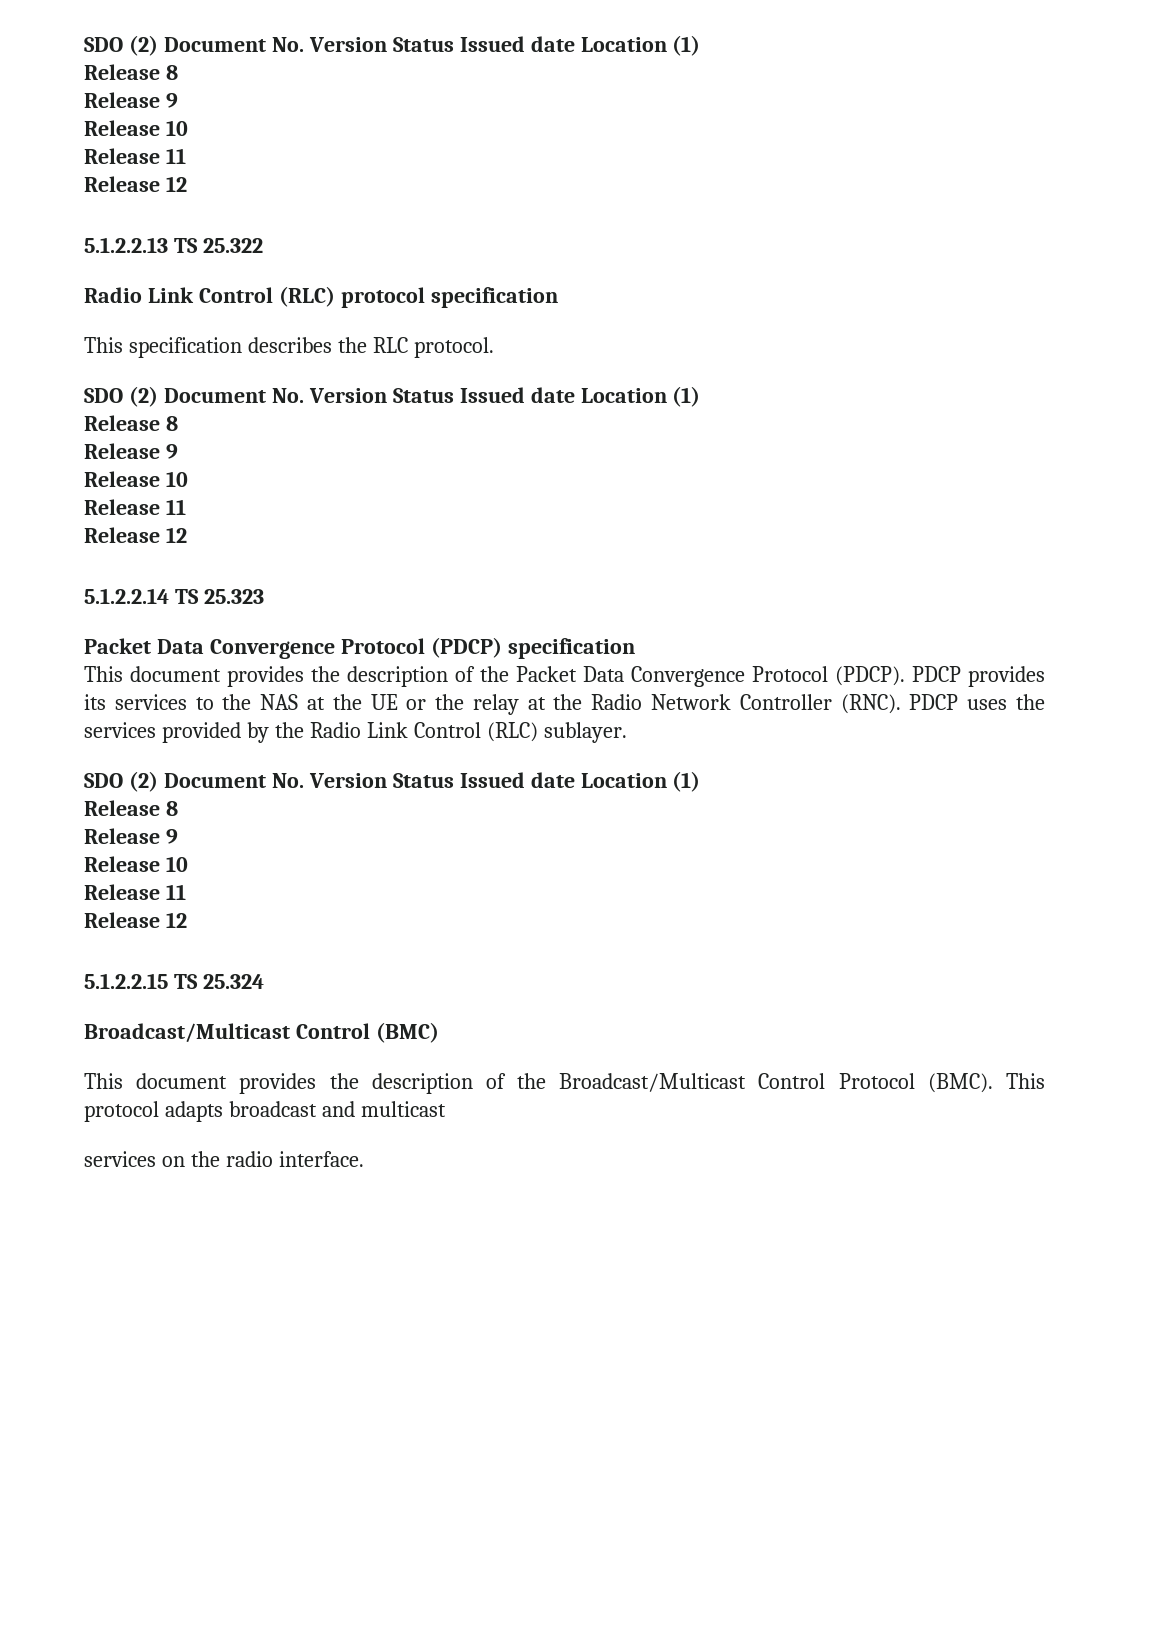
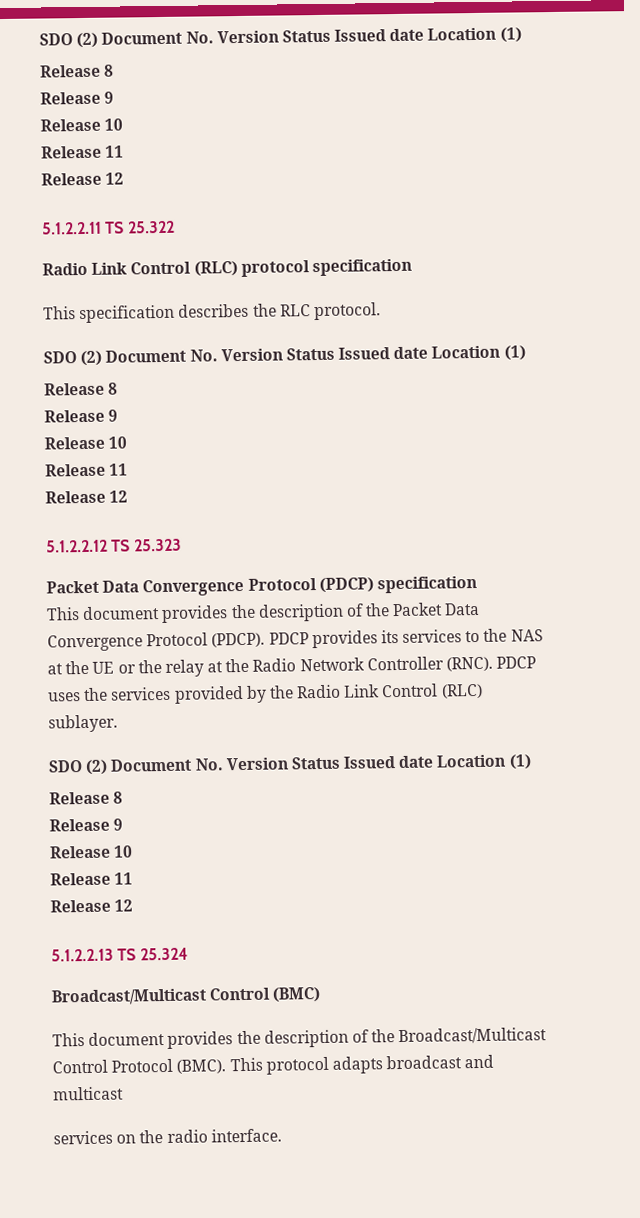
- 5.1.2.2.13 TS 25.322
+ 5.1.2.2.11 TS 25.322
- 5.1.2.2.14 TS 25.323
+ 5.1.2.2.12 TS 25.323
- 5.1.2.2.15 TS 25.324
+ 5.1.2.2.13 TS 25.324

